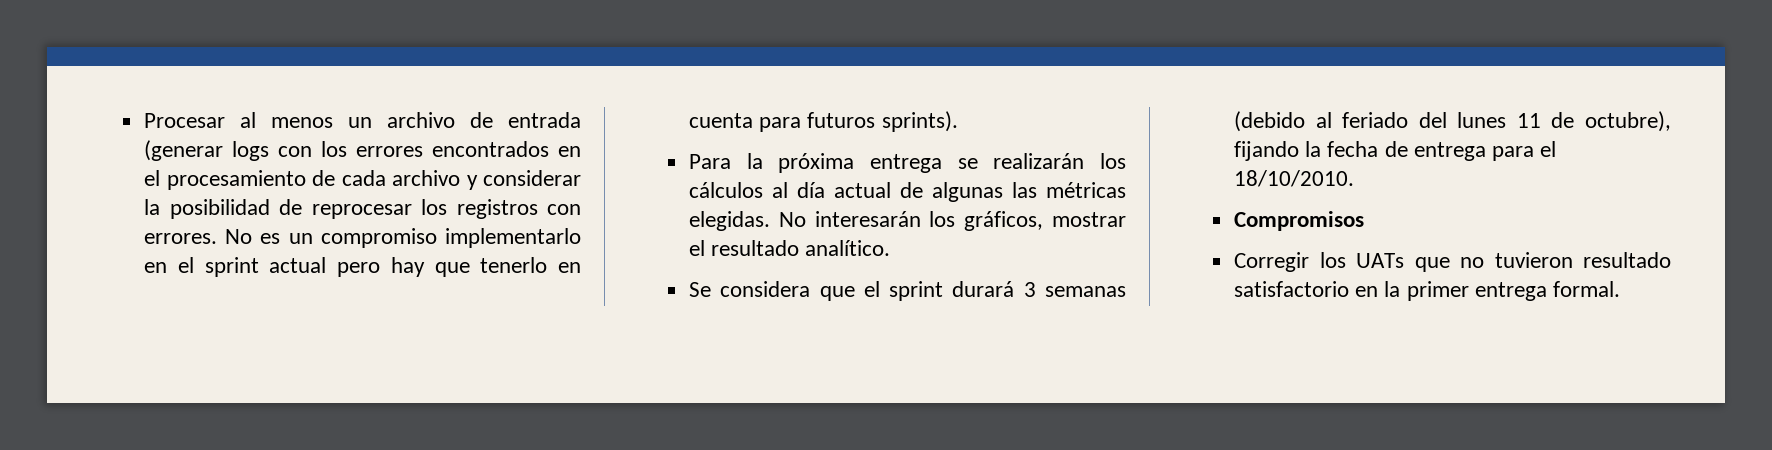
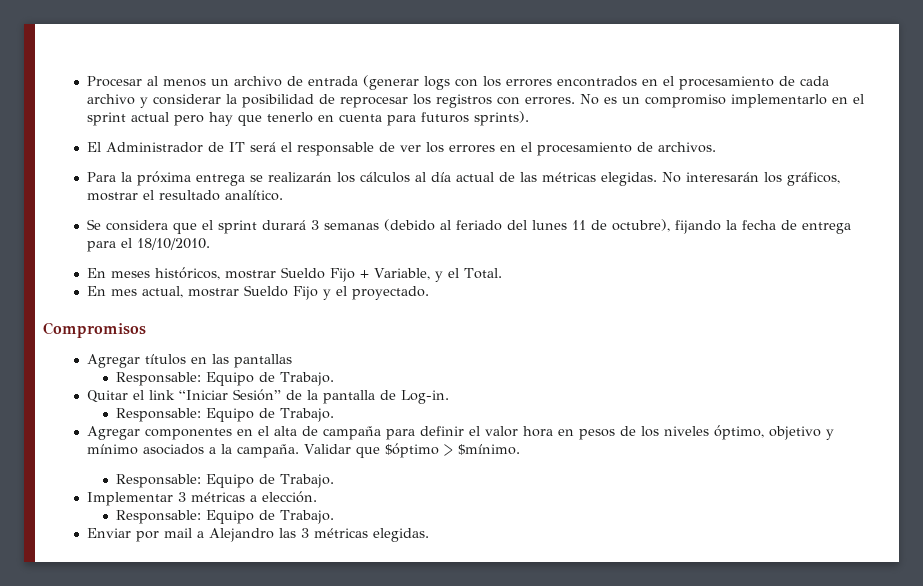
+ El Administrador de IT será el responsable de ver los errores en el procesamiento de archivos.
- Para la próxima entrega se realizarán los cálculos al día actual de algunas las métricas elegidas.
+ Para la próxima entrega se realizarán los cálculos al día actual de las métricas elegidas.
+ En meses históricos, mostrar Sueldo Fijo + Variable, y el Total.
+ En mes actual, mostrar Sueldo Fijo y el proyectado.
  Compromisos
- Corregir los UATs que no tuvieron resultado satisfactorio en la primer entrega formal.
+ Agregar títulos en las pantallas
+ Responsable: Equipo de Trabajo.
+ Quitar el link “Iniciar Sesión” de la pantalla de Log-in.
+ Responsable: Equipo de Trabajo.
+ Agregar componentes en el alta de campaña para definir el valor hora en pesos de los niveles óptimo, objetivo y mínimo asociados a la campaña. Validar que $óptimo > $mínimo.
+ Responsable: Equipo de Trabajo.
+ Implementar 3 métricas a elección.
+ Responsable: Equipo de Trabajo.
+ Enviar por mail a Alejandro las 3 métricas elegidas.

